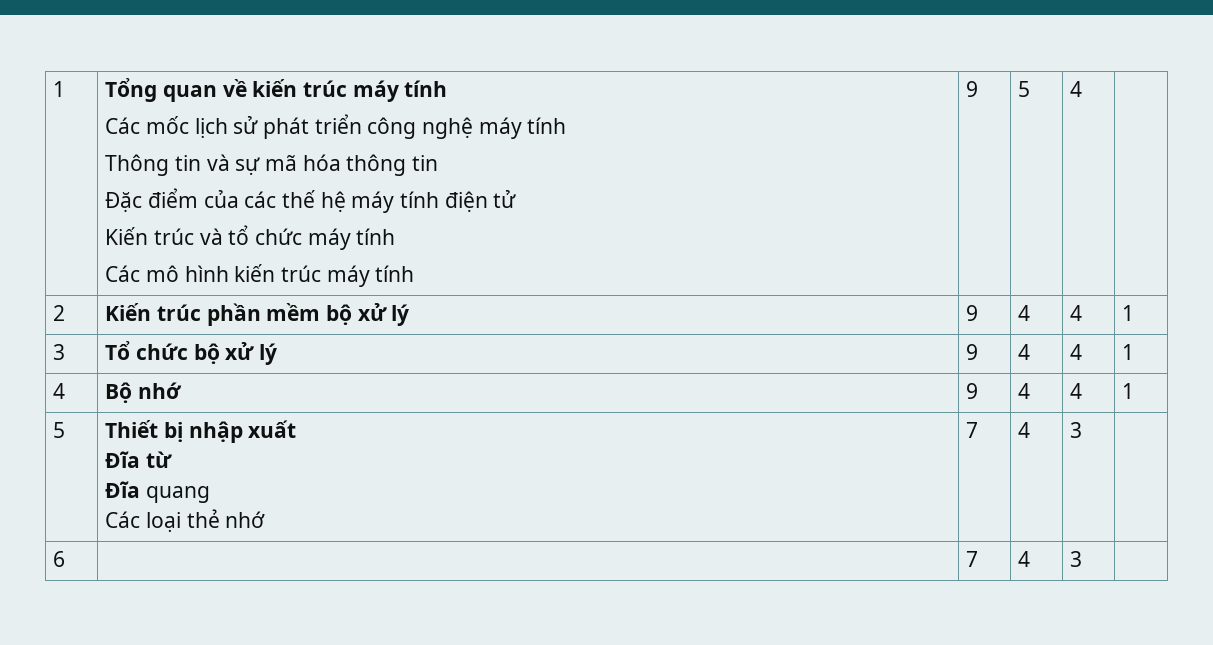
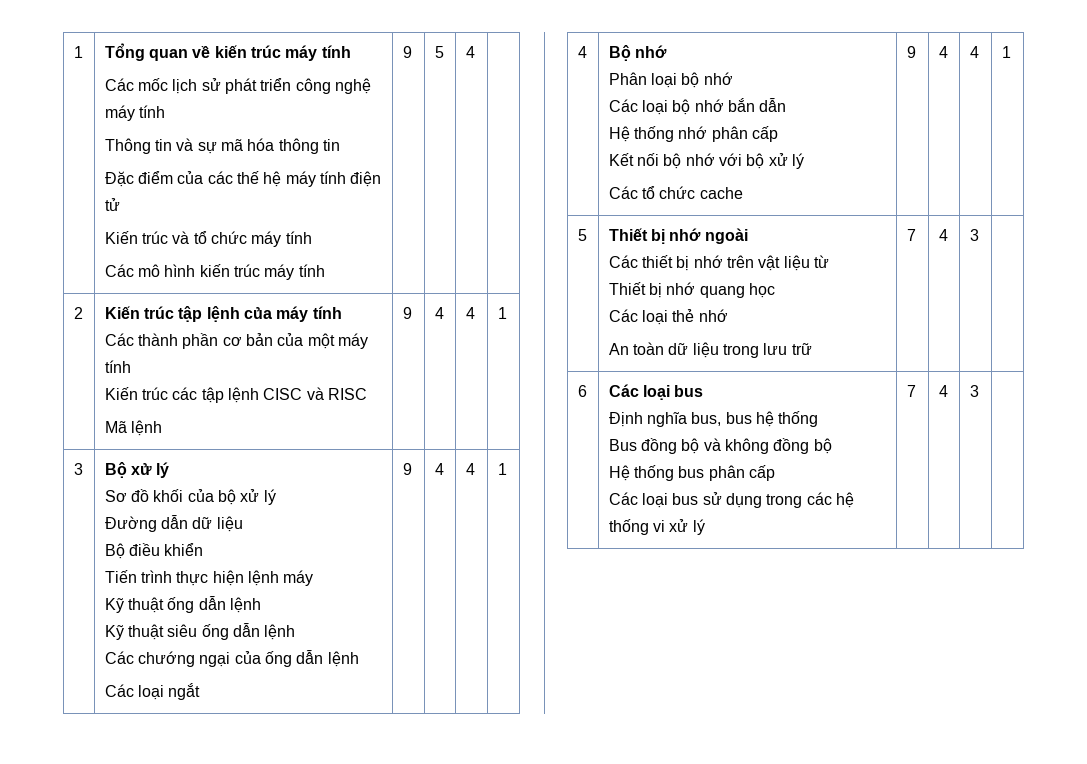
- 2 | Kiến trúc phần mềm bộ xử lý | 9 | 4 | 4 | 1
+ 2 | Kiến trúc tập lệnh của máy tính
+ Các thành phần cơ bản của một máy tính
+ Kiến trúc các tập lệnh CISC và RISC
+ Mã lệnh | 9 | 4 | 4 | 1
- Tổ chức bộ xử lý
+ Bộ xử lý
+ Sơ đồ khối của bộ xử lý
+ Đường dẫn dữ liệu
+ Bộ điều khiển
+ Tiến trình thực hiện lệnh máy
+ Kỹ thuật ống dẫn lệnh
+ Kỹ thuật siêu ống dẫn lệnh
+ Các chướng ngại của ống dẫn lệnh
+ Các loại ngắt
- 4 | Bộ nhớ | 9 | 4 | 4 | 1
+ 4 | Bộ nhớ
+ Phân loại bộ nhớ
+ Các loại bộ nhớ bắn dẫn
+ Hệ thống nhớ phân cấp
+ Kết nối bộ nhớ với bộ xử lý
+ Các tổ chức cache | 9 | 4 | 4 | 1
- 5 | Thiết bị nhập xuất
- Đĩa từ
- Đĩa quang
- Các loại thẻ nhớ | 7 | 4 | 3 |
- 6 | | 7 | 4 | 3 |
+ 5 | Thiết bị nhớ ngoài
+ Các thiết bị nhớ trên vật liệu từ
+ Thiết bị nhớ quang học
+ Các loại thẻ nhớ
+ An toàn dữ liệu trong lưu trữ | 7 | 4 | 3 |
+ 6 | Các loại bus
+ Định nghĩa bus, bus hệ thống
+ Bus đồng bộ và không đồng bộ
+ Hệ thống bus phân cấp
+ Các loại bus sử dụng trong các hệ thống vi xử lý | 7 | 4 | 3 |

